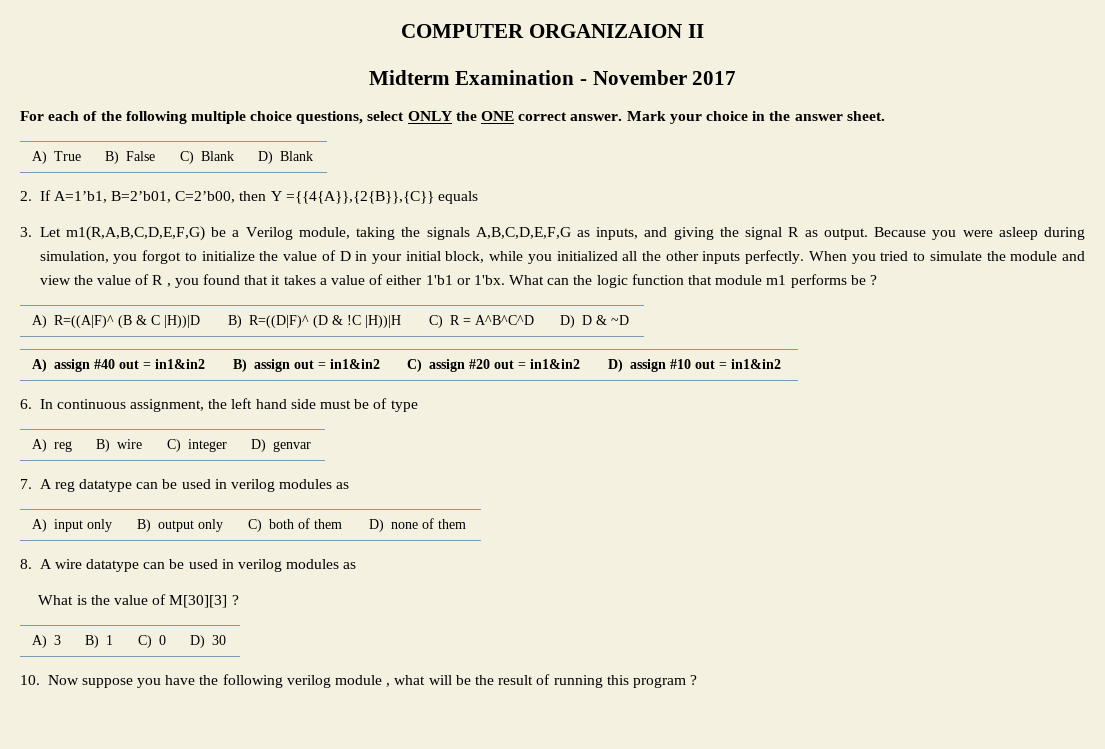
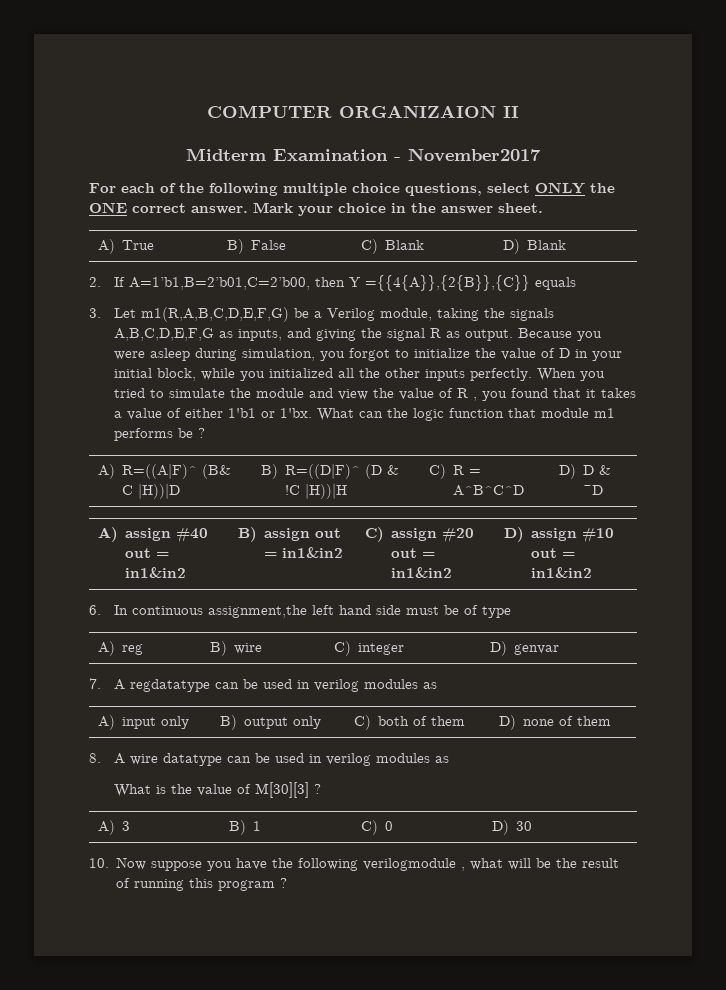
- Midterm Examination - November 2017
+ Midterm Examination - November2017
- 2. If A=1’b1, B=2’b01, C=2’b00, then Y ={{4{A}},{2{B}},{C}} equals
+ 2. If A=1’b1,B=2’b01,C=2’b00, then Y ={{4{A}},{2{B}},{C}} equals
- A) R=((A|F)^ (B & C |H))|D | B) R=((D|F)^ (D & !C |H))|H | C) R = A^B^C^D | D) D & ~D
+ A) R=((A|F)^ (B& C |H))|D | B) R=((D|F)^ (D & !C |H))|H | C) R = A^B^C^D | D) D & ~D
- 6. In continuous assignment, the left hand side must be of type
+ 6. In continuous assignment,the left hand side must be of type
- 7. A reg datatype can be used in verilog modules as
+ 7. A regdatatype can be used in verilog modules as
- 10. Now suppose you have the following verilog module , what will be the result of running this program ?
+ 10. Now suppose you have the following verilogmodule , what will be the result of running this program ?

